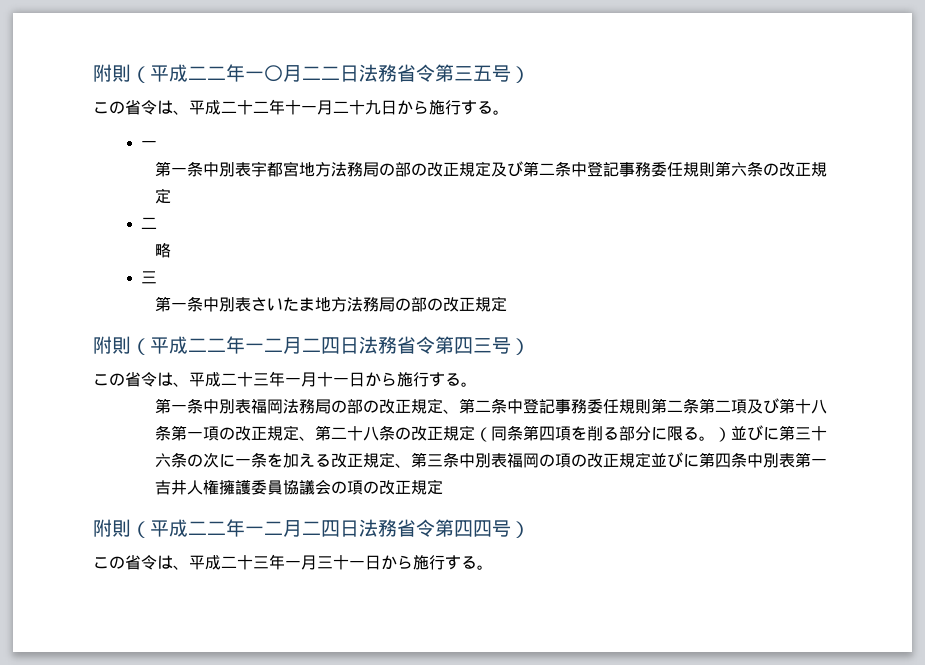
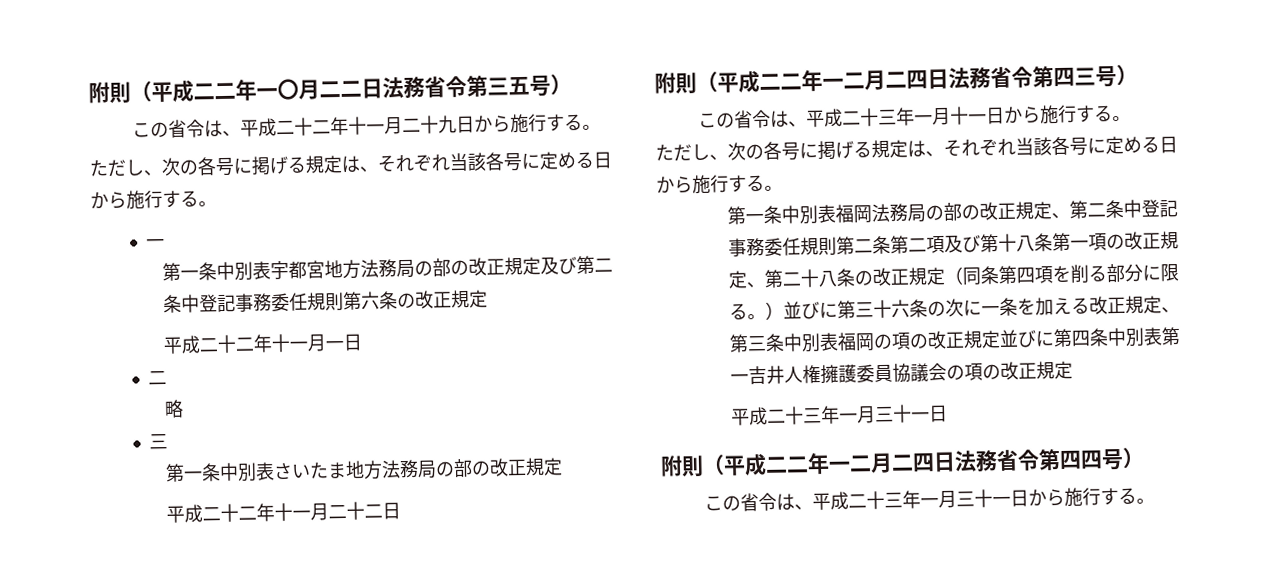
  この省令は、平成二十二年十一月二十九日から施行する。
+ ただし、次の各号に掲げる規定は、それぞれ当該各号に定める日から施行する。
+ 平成二十二年十一月一日
+ 平成二十二年十一月二十二日
  この省令は、平成二十三年一月十一日から施行する。
+ ただし、次の各号に掲げる規定は、それぞれ当該各号に定める日から施行する。
  第一条中別表福岡法務局の部の改正規定、第二条中登記事務委任規則第二条第二項及び第十八条第一項の改正規定、第二十八条の改正規定（同条第四項を削る部分に限る。）並びに第三十六条の次に一条を加える改正規定、第三条中別表福岡の項の改正規定並びに第四条中別表第一吉井人権擁護委員協議会の項の改正規定
+ 平成二十三年一月三十一日

